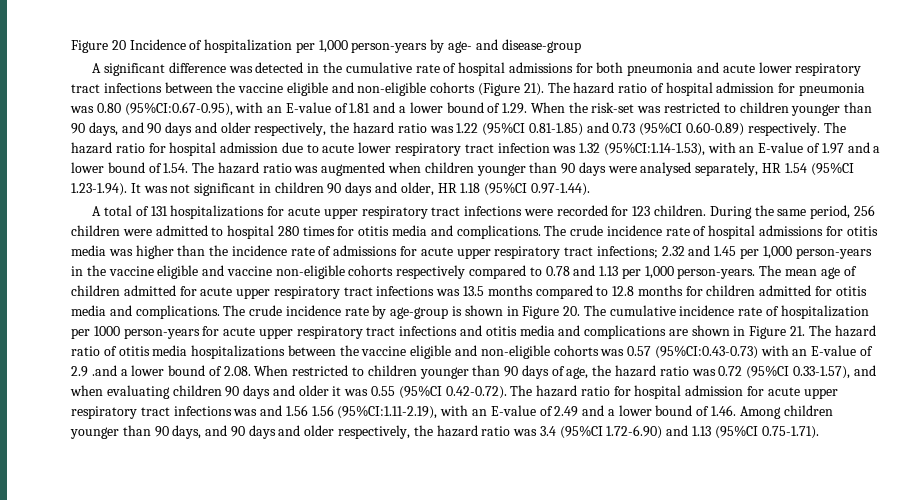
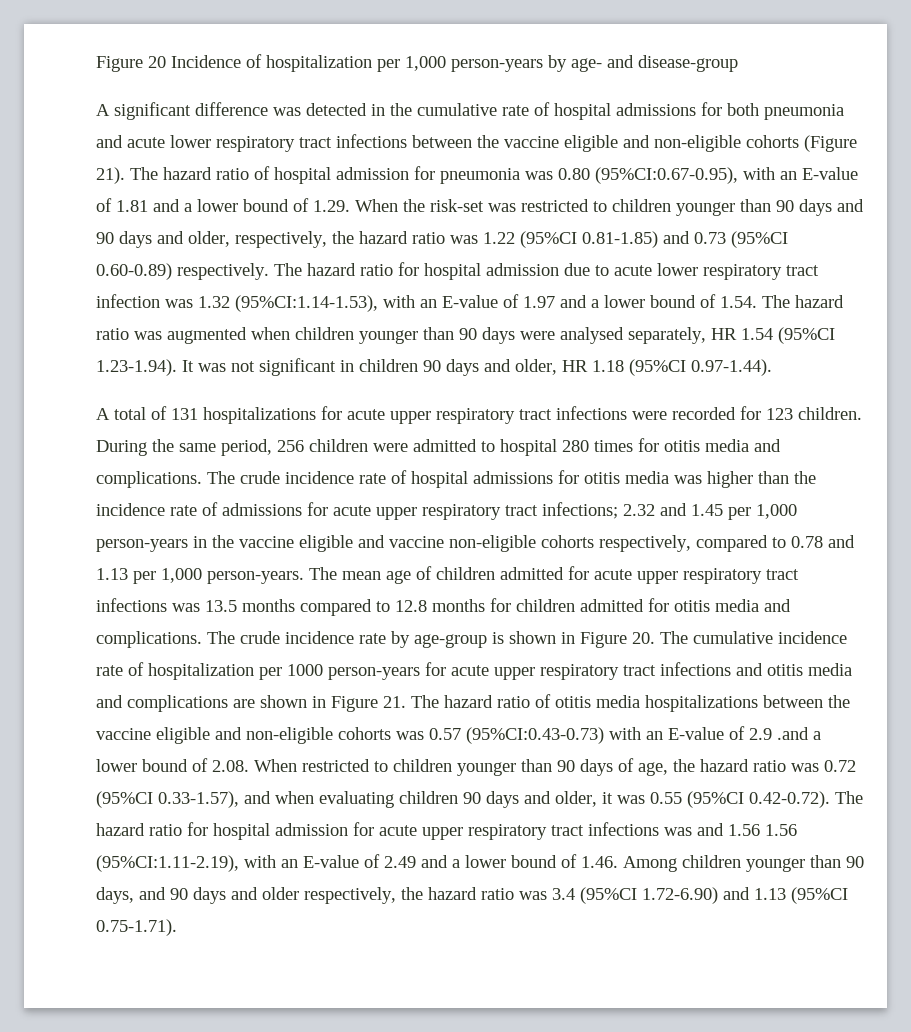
- The hazard ratio of hospital admission for pneumonia was 0.80 (95%CI:0.67-0.95), with an E-value of 1.81 and a lower bound of 1.29. When the risk-set was restricted to children younger than 90 days, and 90 days and older respectively, the hazard ratio was 1.22 (95%CI 0.81-1.85) and 0.73 (95%CI 0.60-0.89) respectively.
+ The hazard ratio of hospital admission for pneumonia was 0.80 (95%CI:0.67-0.95), with an E-value of 1.81 and a lower bound of 1.29. When the risk-set was restricted to children younger than 90 days and 90 days and older, respectively, the hazard ratio was 1.22 (95%CI 0.81-1.85) and 0.73 (95%CI 0.60-0.89) respectively.
- The crude incidence rate of hospital admissions for otitis media was higher than the incidence rate of admissions for acute upper respiratory tract infections; 2.32 and 1.45 per 1,000 person-years in the vaccine eligible and vaccine non-eligible cohorts respectively compared to 0.78 and 1.13 per 1,000 person-years.
+ The crude incidence rate of hospital admissions for otitis media was higher than the incidence rate of admissions for acute upper respiratory tract infections; 2.32 and 1.45 per 1,000 person-years in the vaccine eligible and vaccine non-eligible cohorts respectively, compared to 0.78 and 1.13 per 1,000 person-years.
- The crude incidence rate by age-group is shown in Figure 20. The cumulative incidence rate of hospitalization per 1000 person-years for acute upper respiratory tract infections and otitis media and complications are shown in Figure 21. The hazard ratio of otitis media hospitalizations between the vaccine eligible and non-eligible cohorts was 0.57 (95%CI:0.43-0.73) with an E-value of 2.9 .and a lower bound of 2.08. When restricted to children younger than 90 days of age, the hazard ratio was 0.72 (95%CI 0.33-1.57), and when evaluating children 90 days and older it was 0.55 (95%CI 0.42-0.72). The hazard ratio for hospital admission for acute upper respiratory tract infections was and 1.56 1.56 (95%CI:1.11-2.19), with an E-value of 2.49 and a lower bound of 1.46. Among children younger than 90 days, and 90 days and older respectively, the hazard ratio was 3.4 (95%CI 1.72-6.90) and 1.13 (95%CI 0.75-1.71).
+ The crude incidence rate by age-group is shown in Figure 20. The cumulative incidence rate of hospitalization per 1000 person-years for acute upper respiratory tract infections and otitis media and complications are shown in Figure 21. The hazard ratio of otitis media hospitalizations between the vaccine eligible and non-eligible cohorts was 0.57 (95%CI:0.43-0.73) with an E-value of 2.9 .and a lower bound of 2.08. When restricted to children younger than 90 days of age, the hazard ratio was 0.72 (95%CI 0.33-1.57), and when evaluating children 90 days and older, it was 0.55 (95%CI 0.42-0.72). The hazard ratio for hospital admission for acute upper respiratory tract infections was and 1.56 1.56 (95%CI:1.11-2.19), with an E-value of 2.49 and a lower bound of 1.46. Among children younger than 90 days, and 90 days and older respectively, the hazard ratio was 3.4 (95%CI 1.72-6.90) and 1.13 (95%CI 0.75-1.71).

